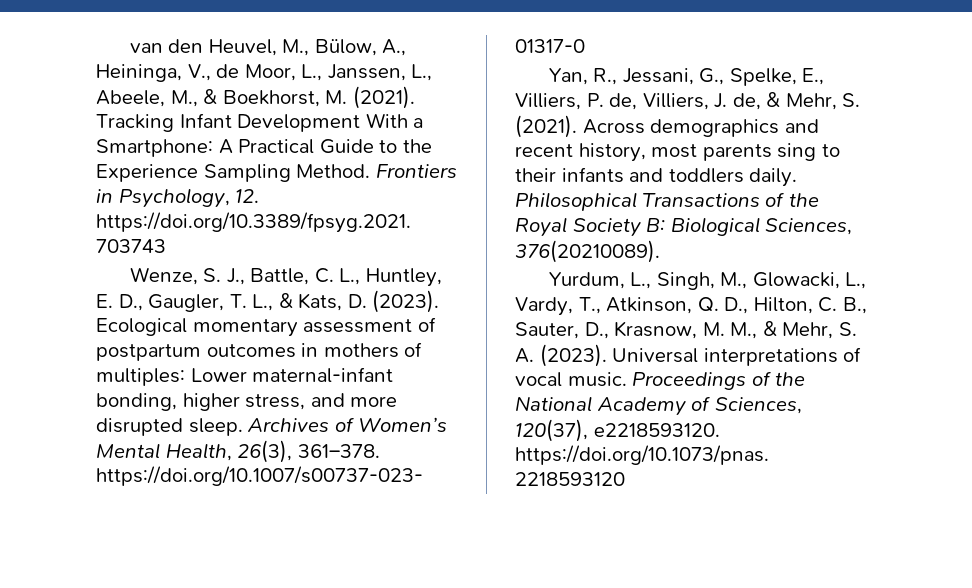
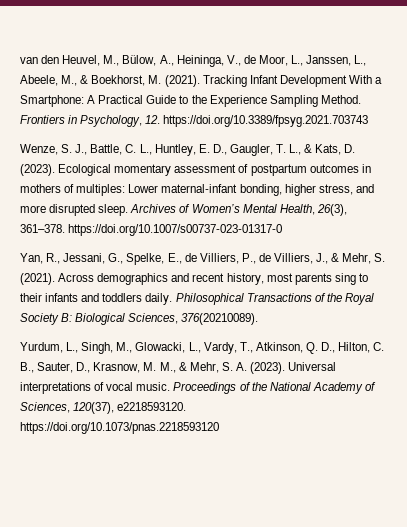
- Yan, R., Jessani, G., Spelke, E., Villiers, P. de, Villiers, J. de, & Mehr, S. (2021).
+ Yan, R., Jessani, G., Spelke, E., de Villiers, P., de Villiers, J., & Mehr, S. (2021).

